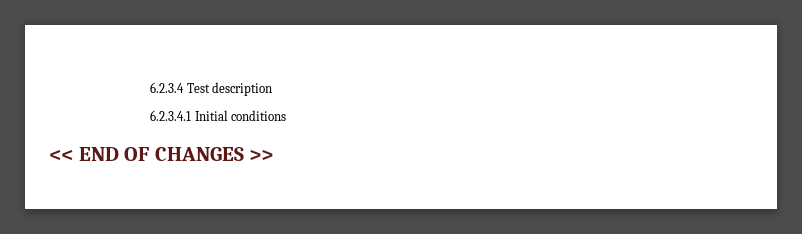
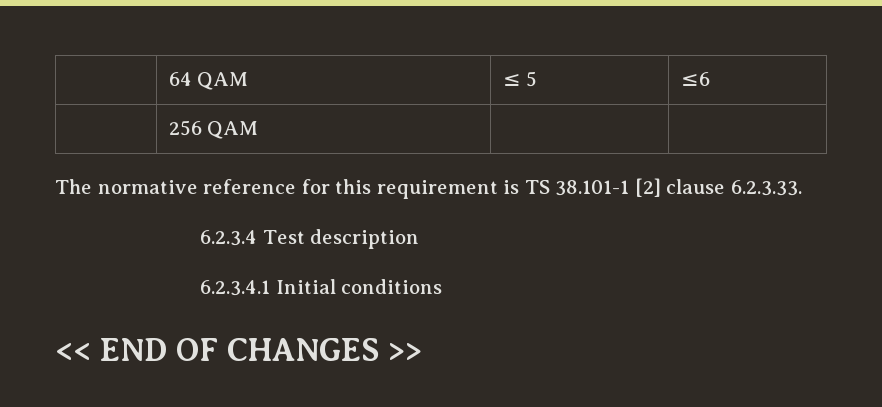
+ | 64 QAM | ≤ 5 | ≤6
+ | 256 QAM | |
+ The normative reference for this requirement is TS 38.101-1 [2] clause 6.2.3.33.

